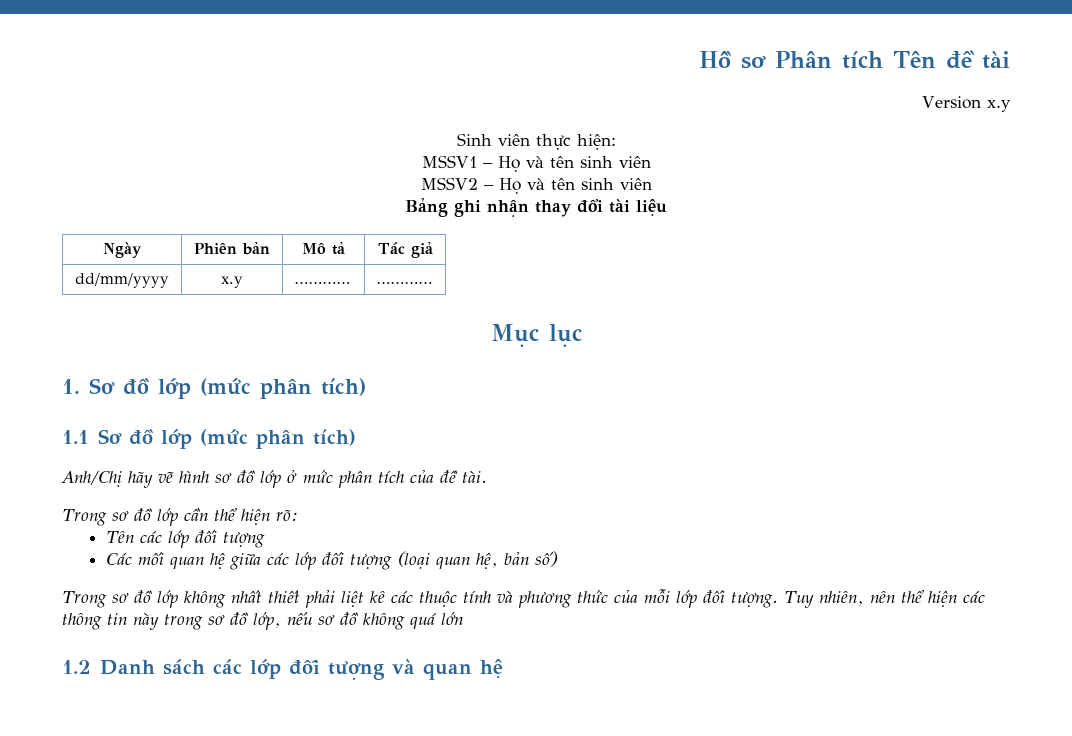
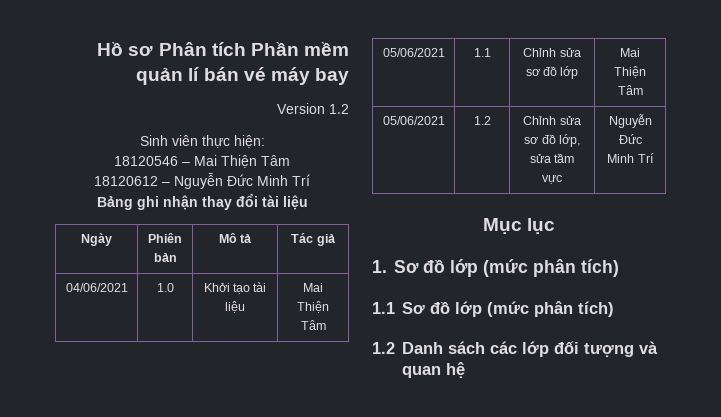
- Hồ sơ Phân tích Tên đề tài
+ Hồ sơ Phân tích Phần mềm quản lí bán vé máy bay
- Version x.y
+ Version 1.2
- MSSV1 – Họ và tên sinh viên
- MSSV2 – Họ và tên sinh viên
+ 18120546 – Mai Thiện Tâm
+ 18120612 – Nguyễn Đức Minh Trí
- dd/mm/yyyy | x.y | ………… | …………
+ 04/06/2021 | 1.0 | Khởi tạo tài liệu | Mai Thiện Tâm
+ 05/06/2021 | 1.1 | Chỉnh sửa sơ đồ lớp | Mai Thiện Tâm
+ 05/06/2021 | 1.2 | Chỉnh sửa sơ đồ lớp, sửa tầm vực | Nguyễn Đức Minh Trí
- Anh/Chị hãy vẽ hình sơ đồ lớp ở mức phân tích của đề tài.
- Trong sơ đồ lớp cần thể hiện rõ:
- Tên các lớp đối tượng
- Các mối quan hệ giữa các lớp đối tượng (loại quan hệ, bản số)
- Trong sơ đồ lớp không nhất thiết phải liệt kê các thuộc tính và phương thức của mỗi lớp đối tượng. Tuy nhiên, nên thể hiện các thông tin này trong sơ đồ lớp, nếu sơ đồ không quá lớn

